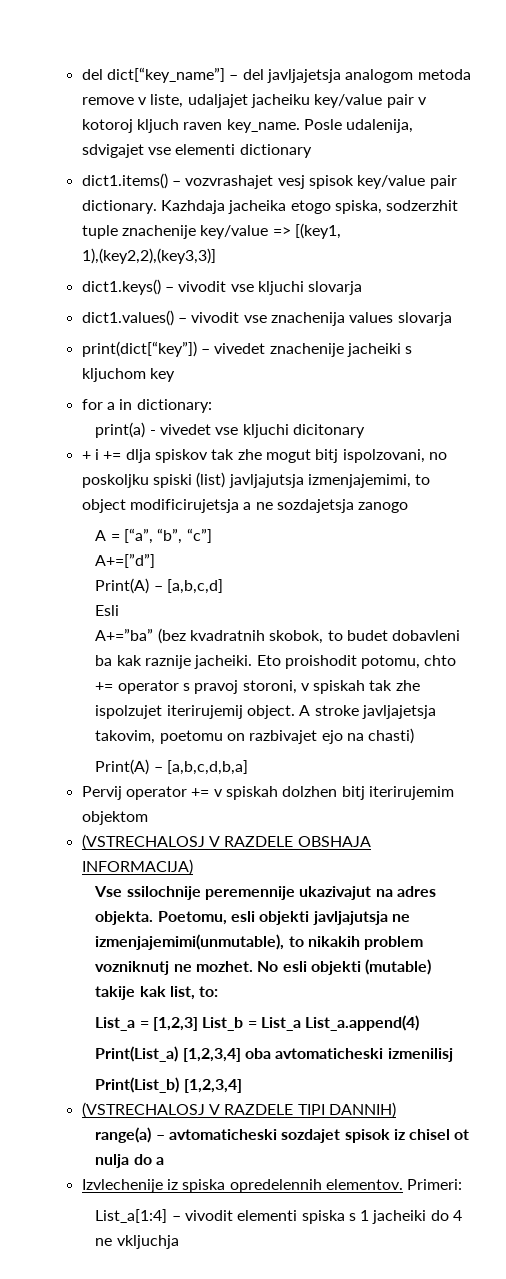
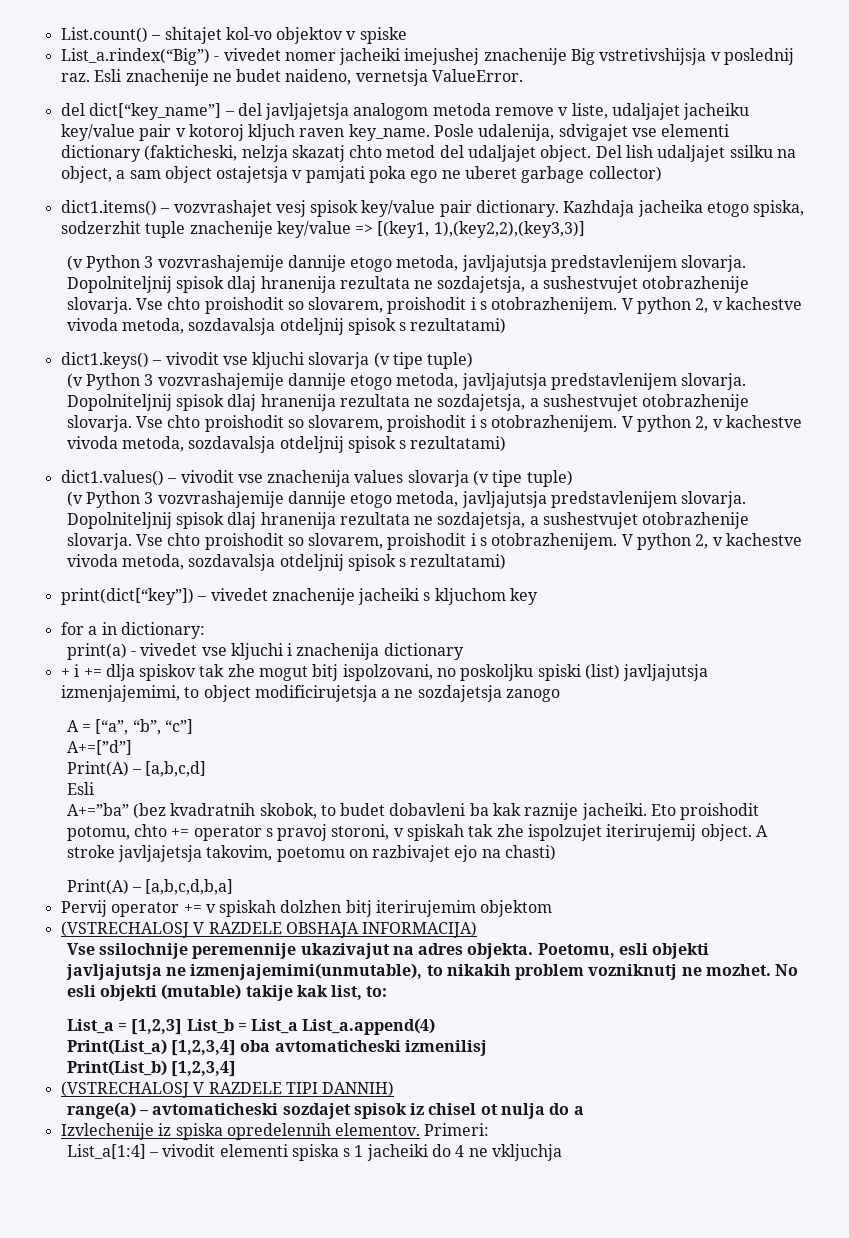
+ List.count() – shitajet kol-vo objektov v spiske
+ List_a.rindex(“Big”) - vivedet nomer jacheiki imejushej znachenije Big vstretivshijsja v poslednij raz. Esli znachenije ne budet naideno, vernetsja ValueError.
- Posle udalenija, sdvigajet vse elementi dictionary
+ Posle udalenija, sdvigajet vse elementi dictionary (fakticheski, nelzja skazatj chto metod del udaljajet object. Del lish udaljajet ssilku na object, a sam object ostajetsja v pamjati poka ego ne uberet garbage collector)
  Kazhdaja jacheika etogo spiska, sodzerzhit tuple znachenije key/value => [(key1, 1),(key2,2),(key3,3)]
+ (v Python 3 vozvrashajemije dannije etogo metoda, javljajutsja predstavlenijem slovarja. Dopolniteljnij spisok dlaj hranenija rezultata ne sozdajetsja, a sushestvujet otobrazhenije slovarja. Vse chto proishodit so slovarem, proishodit i s otobrazhenijem. V python 2, v kachestve vivoda metoda, sozdavalsja otdeljnij spisok s rezultatami)
- dict1.keys() – vivodit vse kljuchi slovarja
+ dict1.keys() – vivodit vse kljuchi slovarja (v tipe tuple)
+ (v Python 3 vozvrashajemije dannije etogo metoda, javljajutsja predstavlenijem slovarja. Dopolniteljnij spisok dlaj hranenija rezultata ne sozdajetsja, a sushestvujet otobrazhenije slovarja. Vse chto proishodit so slovarem, proishodit i s otobrazhenijem. V python 2, v kachestve vivoda metoda, sozdavalsja otdeljnij spisok s rezultatami)
- dict1.values() – vivodit vse znachenija values slovarja
+ dict1.values() – vivodit vse znachenija values slovarja (v tipe tuple)
+ (v Python 3 vozvrashajemije dannije etogo metoda, javljajutsja predstavlenijem slovarja. Dopolniteljnij spisok dlaj hranenija rezultata ne sozdajetsja, a sushestvujet otobrazhenije slovarja. Vse chto proishodit so slovarem, proishodit i s otobrazhenijem. V python 2, v kachestve vivoda metoda, sozdavalsja otdeljnij spisok s rezultatami)
- print(a) - vivedet vse kljuchi dicitonary
+ print(a) - vivedet vse kljuchi i znachenija dictionary

